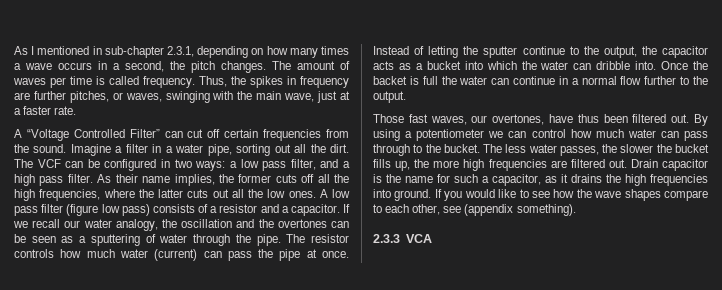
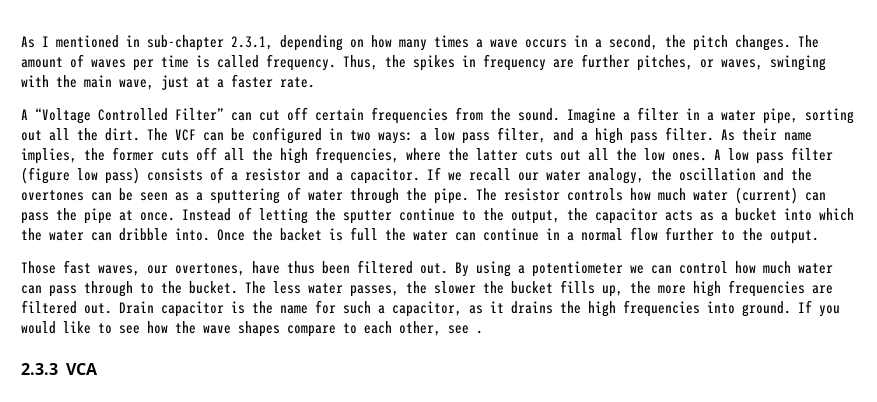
- If you would like to see how the wave shapes compare to each other, see (appendix something).
+ If you would like to see how the wave shapes compare to each other, see .

